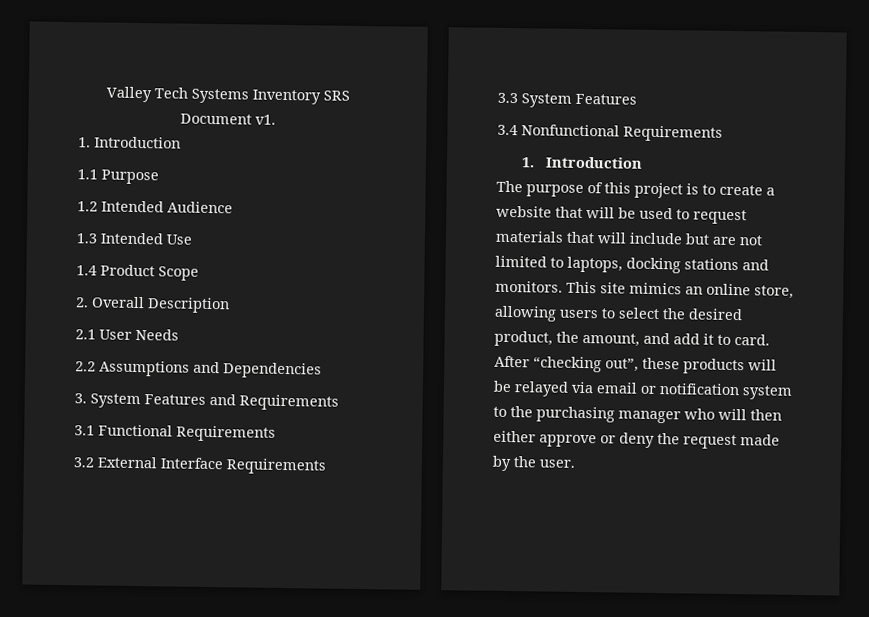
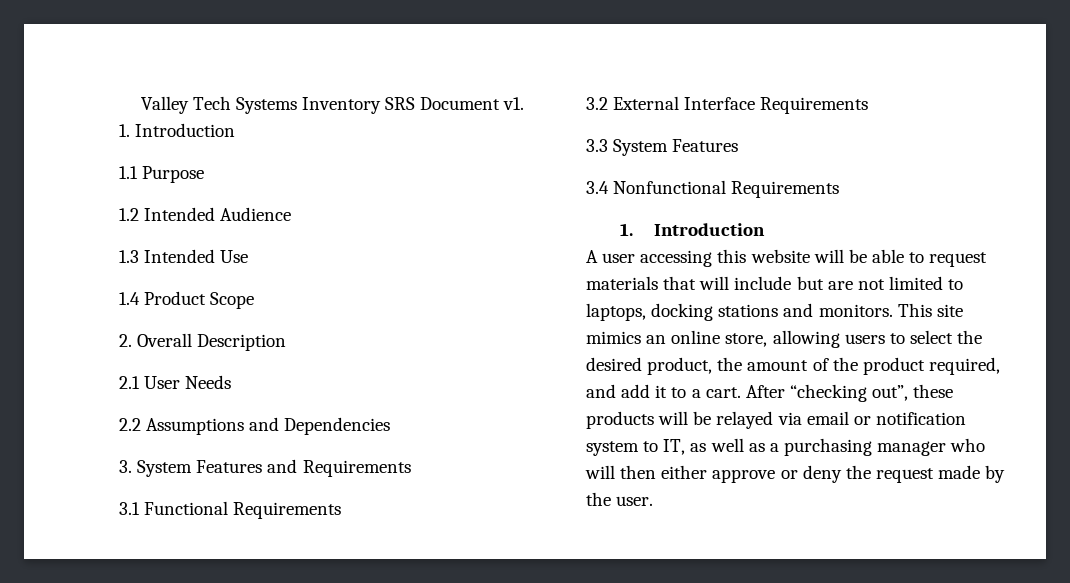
- The purpose of this project is to create a website that will be used to request materials that will include but are not limited to laptops, docking stations and monitors.
+ A user accessing this website will be able to request materials that will include but are not limited to laptops, docking stations and monitors.
- This site mimics an online store, allowing users to select the desired product, the amount, and add it to card.
+ This site mimics an online store, allowing users to select the desired product, the amount of the product required, and add it to a cart.
- After “checking out”, these products will be relayed via email or notification system to the purchasing manager who will then either approve or deny the request made by the user.
+ After “checking out”, these products will be relayed via email or notification system to IT, as well as a purchasing manager who will then either approve or deny the request made by the user.

